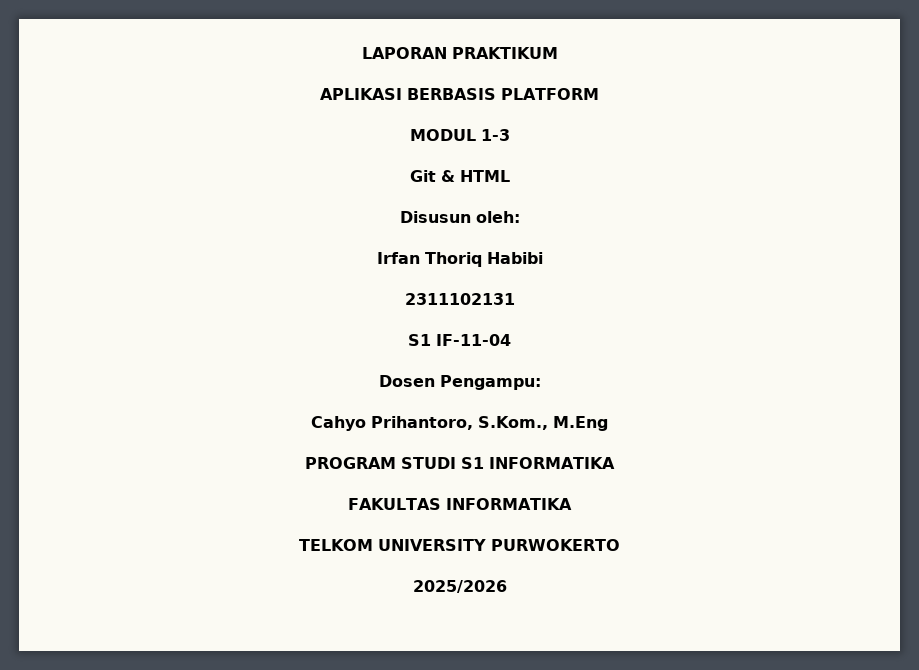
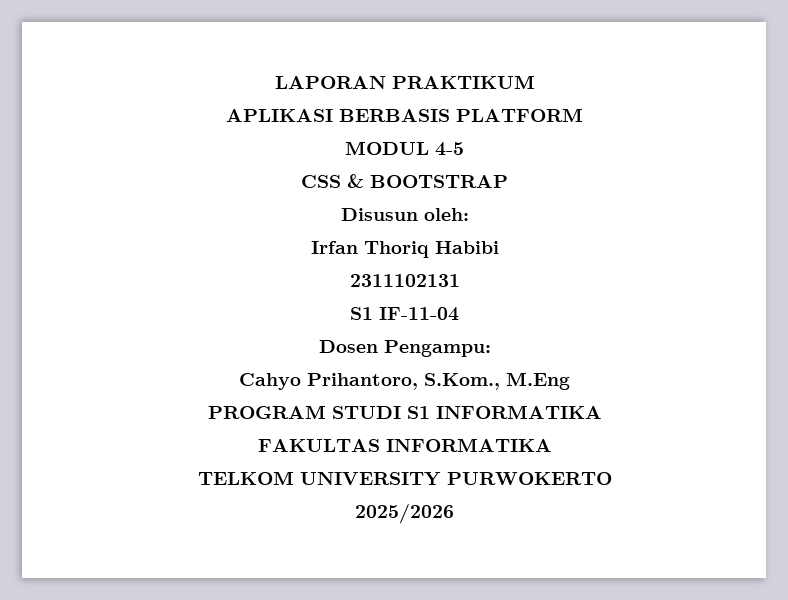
- MODUL 1-3
- Git & HTML
+ MODUL 4-5
+ CSS & BOOTSTRAP

